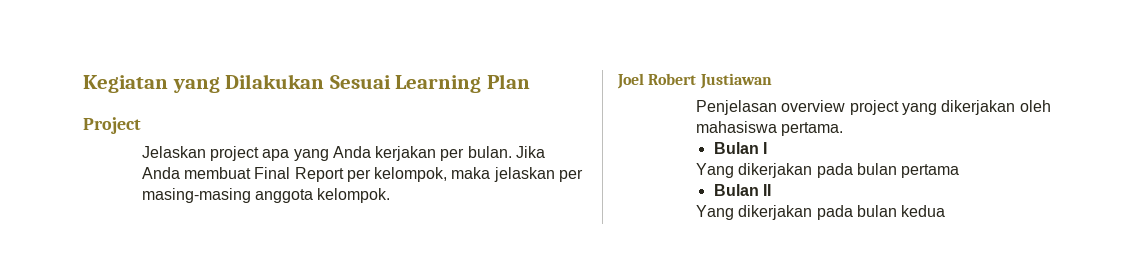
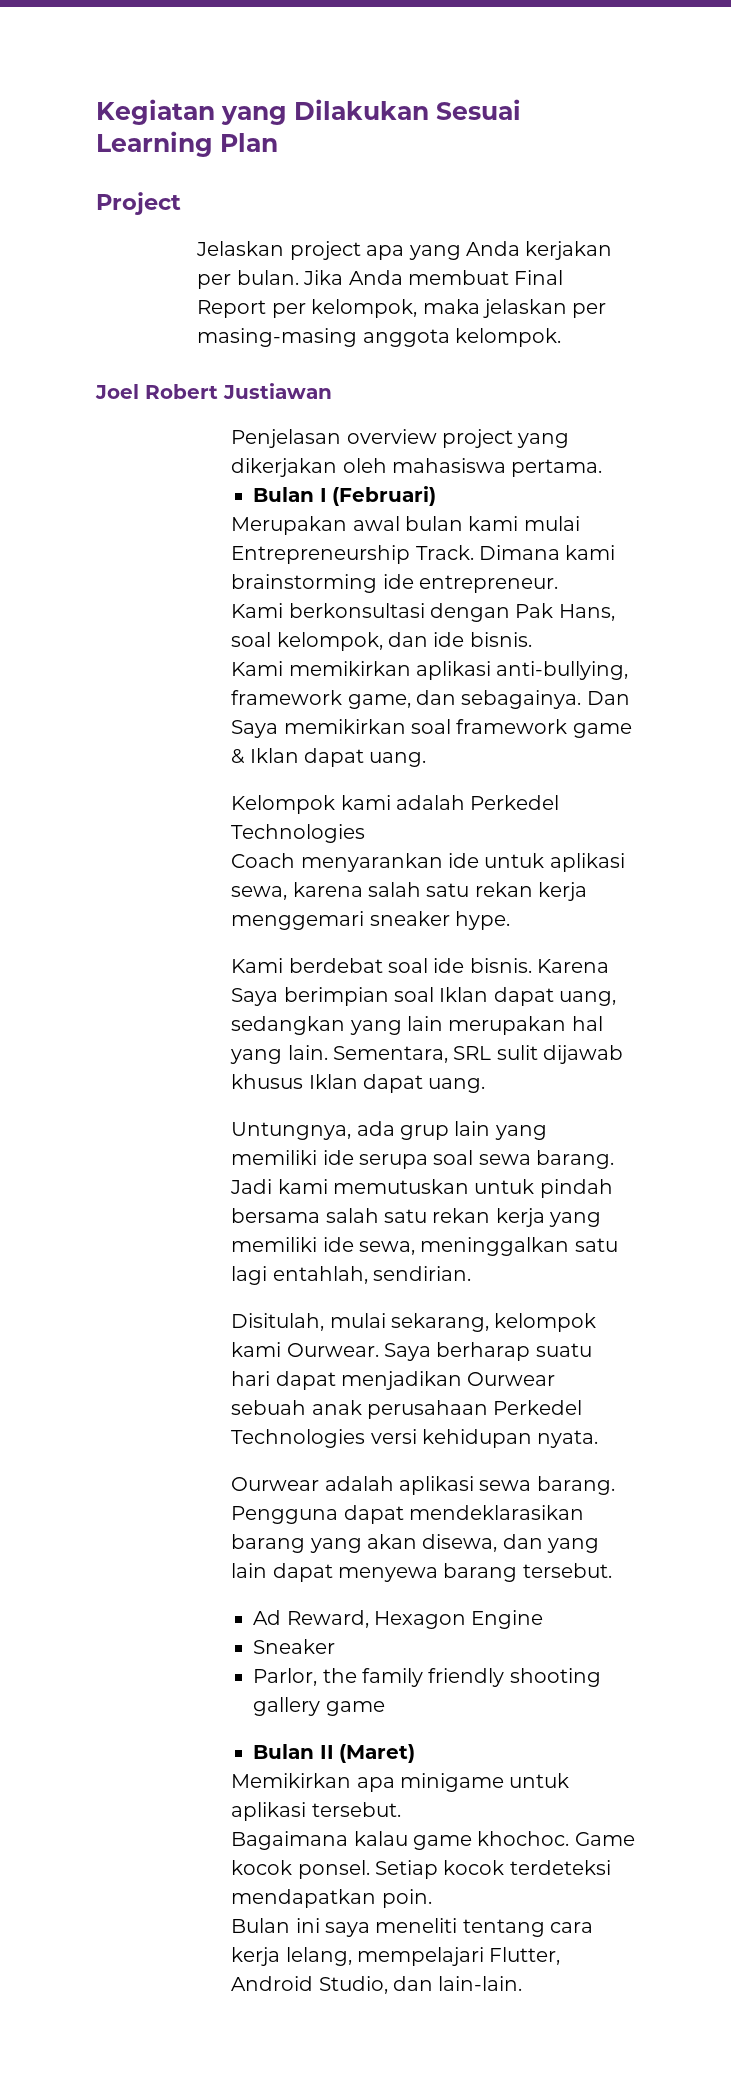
- Bulan I
- Yang dikerjakan pada bulan pertama
- Bulan II
- Yang dikerjakan pada bulan kedua
+ Bulan I (Februari)
+ Merupakan awal bulan kami mulai Entrepreneurship Track. Dimana kami brainstorming ide entrepreneur.
+ Kami berkonsultasi dengan Pak Hans, soal kelompok, dan ide bisnis.
+ Kami memikirkan aplikasi anti-bullying, framework game, dan sebagainya. Dan Saya memikirkan soal framework game & Iklan dapat uang.
+ Kelompok kami adalah Perkedel Technologies
+ Coach menyarankan ide untuk aplikasi sewa, karena salah satu rekan kerja menggemari sneaker hype.
+ Kami berdebat soal ide bisnis. Karena Saya berimpian soal Iklan dapat uang, sedangkan yang lain merupakan hal yang lain. Sementara, SRL sulit dijawab khusus Iklan dapat uang.
+ Untungnya, ada grup lain yang memiliki ide serupa soal sewa barang. Jadi kami memutuskan untuk pindah bersama salah satu rekan kerja yang memiliki ide sewa, meninggalkan satu lagi entahlah, sendirian.
+ Disitulah, mulai sekarang, kelompok kami Ourwear. Saya berharap suatu hari dapat menjadikan Ourwear sebuah anak perusahaan Perkedel Technologies versi kehidupan nyata.
+ Ourwear adalah aplikasi sewa barang. Pengguna dapat mendeklarasikan barang yang akan disewa, dan yang lain dapat menyewa barang tersebut.
+ Ad Reward, Hexagon Engine
+ Sneaker
+ Parlor, the family friendly shooting gallery game
+ Bulan II (Maret)
+ Memikirkan apa minigame untuk aplikasi tersebut.
+ Bagaimana kalau game khochoc. Game kocok ponsel. Setiap kocok terdeteksi mendapatkan poin.
+ Bulan ini saya meneliti tentang cara kerja lelang, mempelajari Flutter, Android Studio, dan lain-lain.

